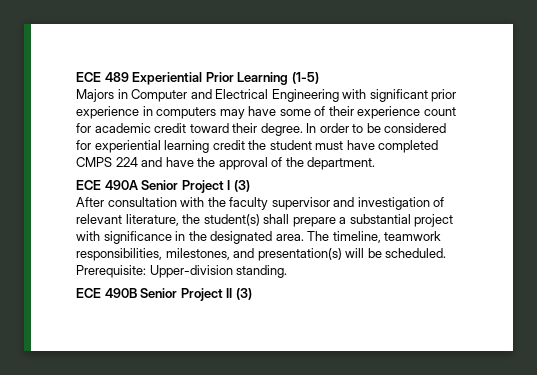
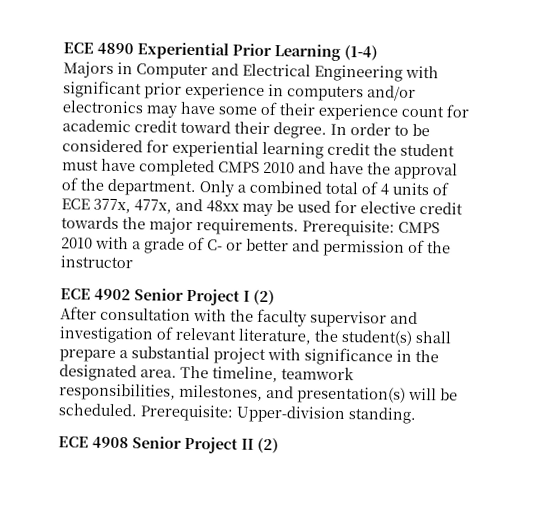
- ECE 489 Experiential Prior Learning (1-5)
+ ECE 4890 Experiential Prior Learning (1-4)
- Majors in Computer and Electrical Engineering with significant prior experience in computers may have some of their experience count for academic credit toward their degree.
+ Majors in Computer and Electrical Engineering with significant prior experience in computers and/or electronics may have some of their experience count for academic credit toward their degree.
- In order to be considered for experiential learning credit the student must have completed CMPS 224 and have the approval of the department.
- ECE 490A Senior Project I (3)
+ In order to be considered for experiential learning credit the student must have completed CMPS 2010 and have the approval of the department. Only a combined total of 4 units of ECE 377x, 477x, and 48xx may be used for elective credit towards the major requirements. Prerequisite: CMPS 2010 with a grade of C- or better and permission of the instructor
+ ECE 4902 Senior Project I (2)
- ECE 490B Senior Project II (3)
+ ECE 4908 Senior Project II (2)

